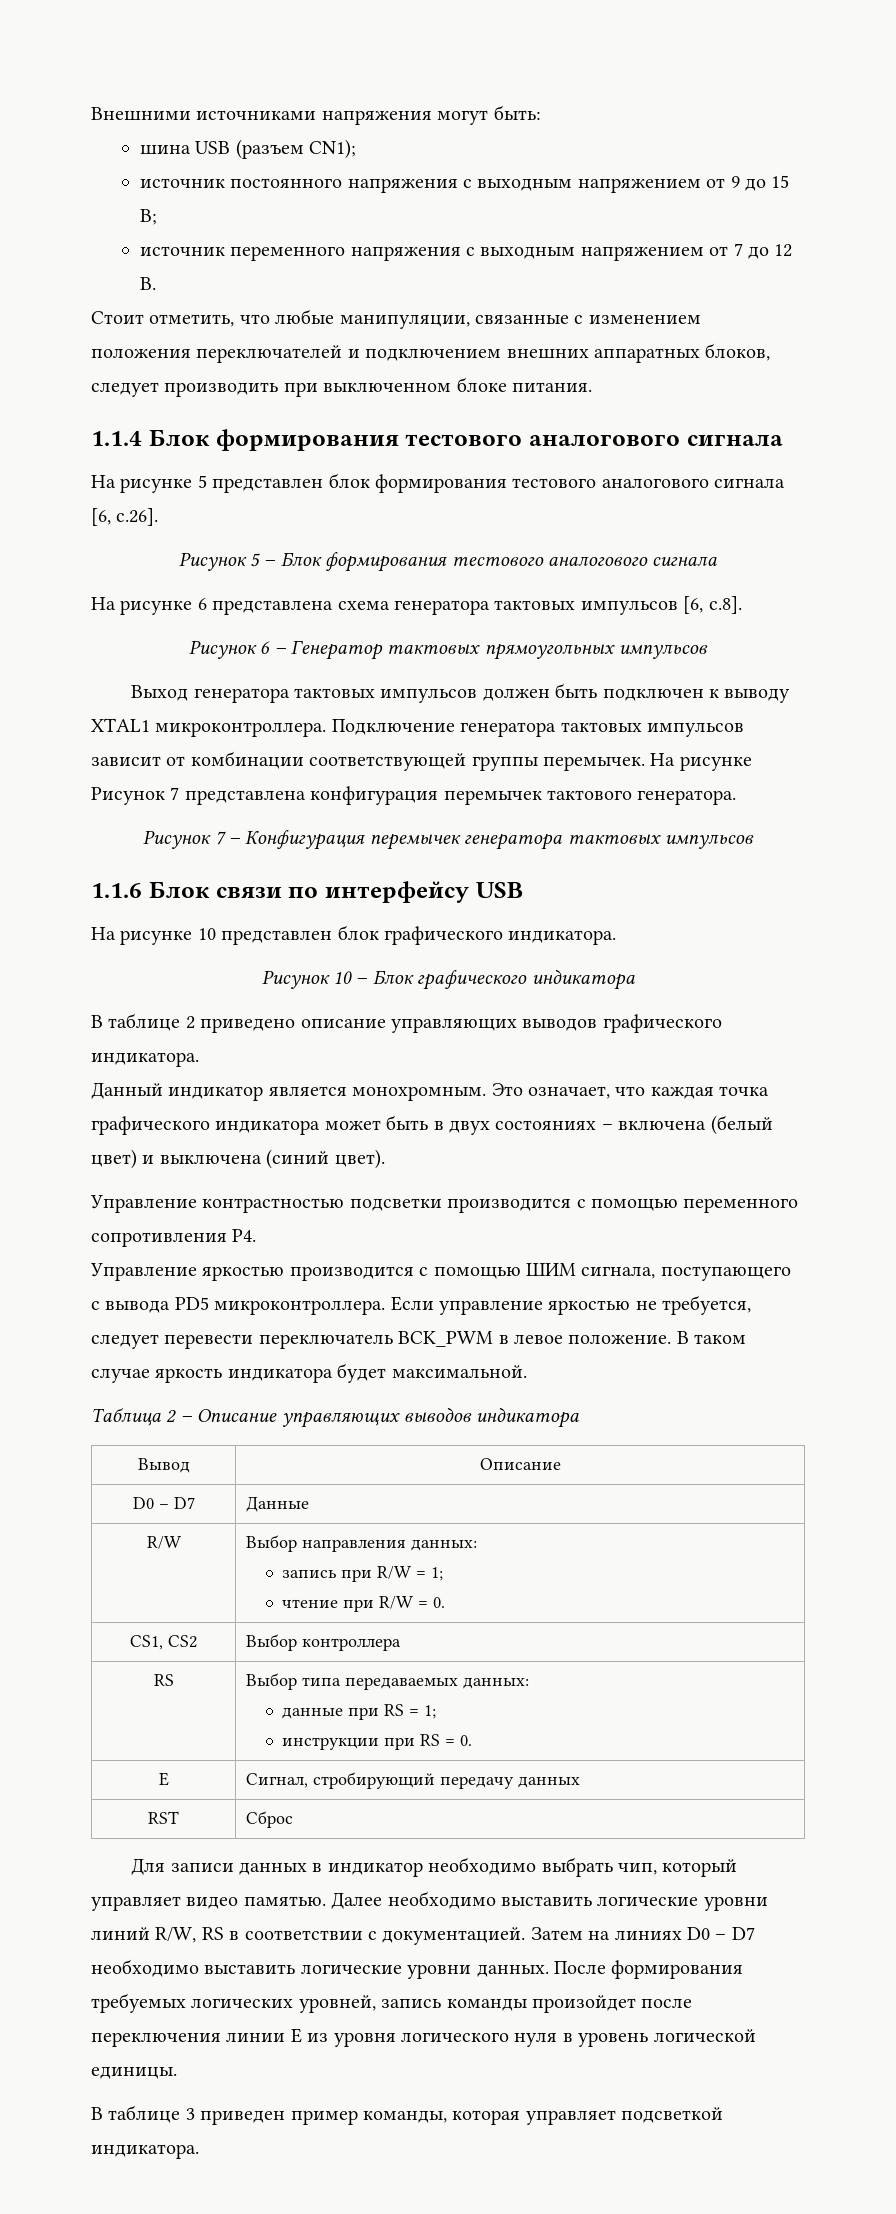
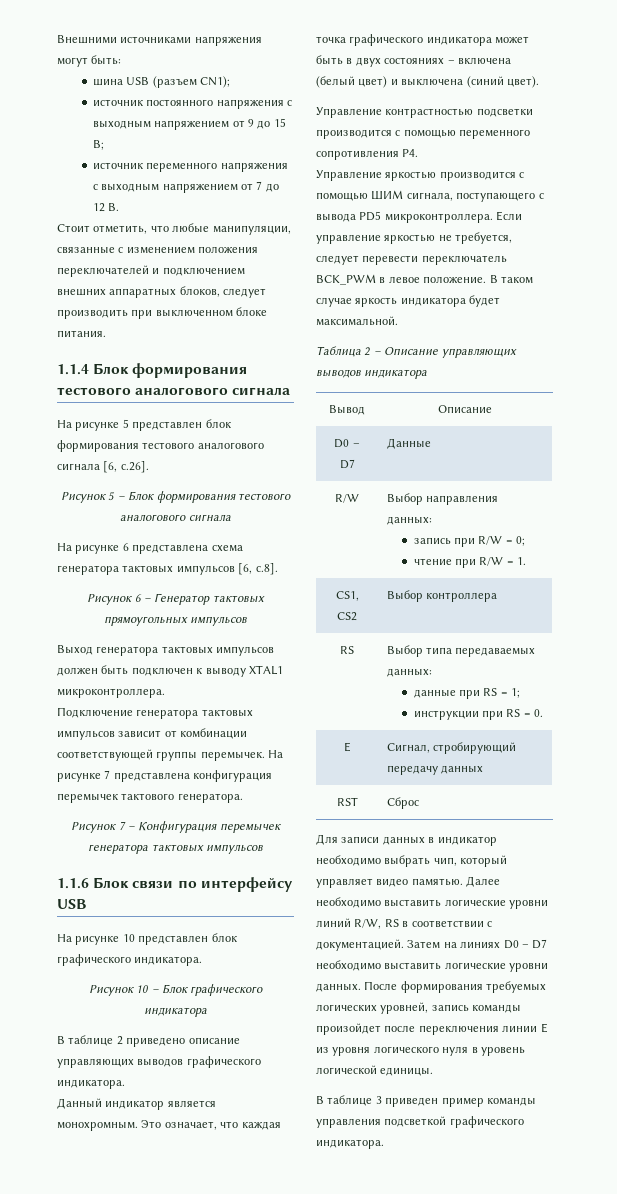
- Выход генератора тактовых импульсов должен быть подключен к выводу XTAL1 микроконтроллера. Подключение генератора тактовых импульсов зависит от комбинации соответствующей группы перемычек.
+ Выход генератора тактовых импульсов должен быть подключен к выводу XTAL1 микроконтроллера.
+ Подключение генератора тактовых импульсов зависит от комбинации соответствующей группы перемычек.
- На рисунке Рисунок 7 представлена конфигурация перемычек тактового генератора.
+ На рисунке 7 представлена конфигурация перемычек тактового генератора.
  R/W | Выбор направления данных:
- запись при R/W = 1;
- чтение при R/W = 0.
+ запись при R/W = 0;
+ чтение при R/W = 1.
- В таблице 3 приведен пример команды, которая управляет подсветкой индикатора.
+ В таблице 3 приведен пример команды управления подсветкой графического индикатора.

